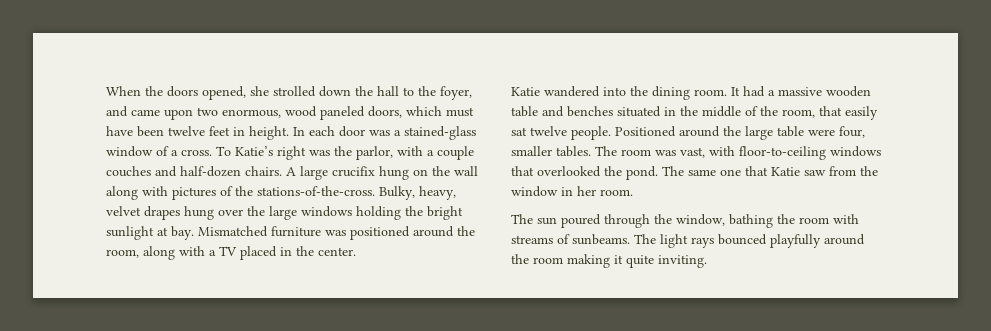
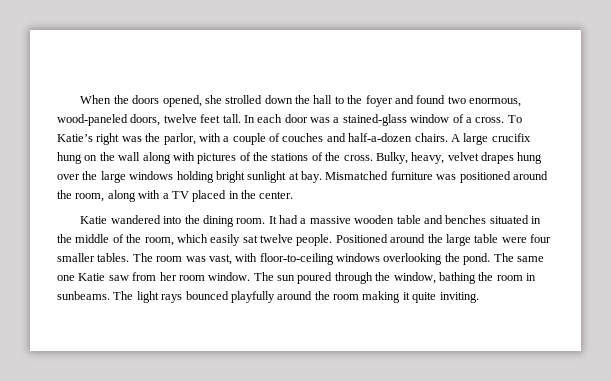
- When the doors opened, she strolled down the hall to the foyer, and came upon two enormous, wood paneled doors, which must have been twelve feet in height.
+ When the doors opened, she strolled down the hall to the foyer and found two enormous, wood-paneled doors, twelve feet tall.
- To Katie’s right was the parlor, with a couple couches and half-dozen chairs.
+ To Katie’s right was the parlor, with a couple of couches and half-a-dozen chairs.
- A large crucifix hung on the wall along with pictures of the stations-of-the-cross.
+ A large crucifix hung on the wall along with pictures of the stations of the cross.
- Bulky, heavy, velvet drapes hung over the large windows holding the bright sunlight at bay.
+ Bulky, heavy, velvet drapes hung over the large windows holding bright sunlight at bay.
- It had a massive wooden table and benches situated in the middle of the room, that easily sat twelve people.
+ It had a massive wooden table and benches situated in the middle of the room, which easily sat twelve people.
- Positioned around the large table were four, smaller tables.
+ Positioned around the large table were four smaller tables.
- The room was vast, with floor-to-ceiling windows that overlooked the pond.
+ The room was vast, with floor-to-ceiling windows overlooking the pond.
- The same one that Katie saw from the window in her room.
- The sun poured through the window, bathing the room with streams of sunbeams.
+ The same one Katie saw from her room window. The sun poured through the window, bathing the room in sunbeams.

